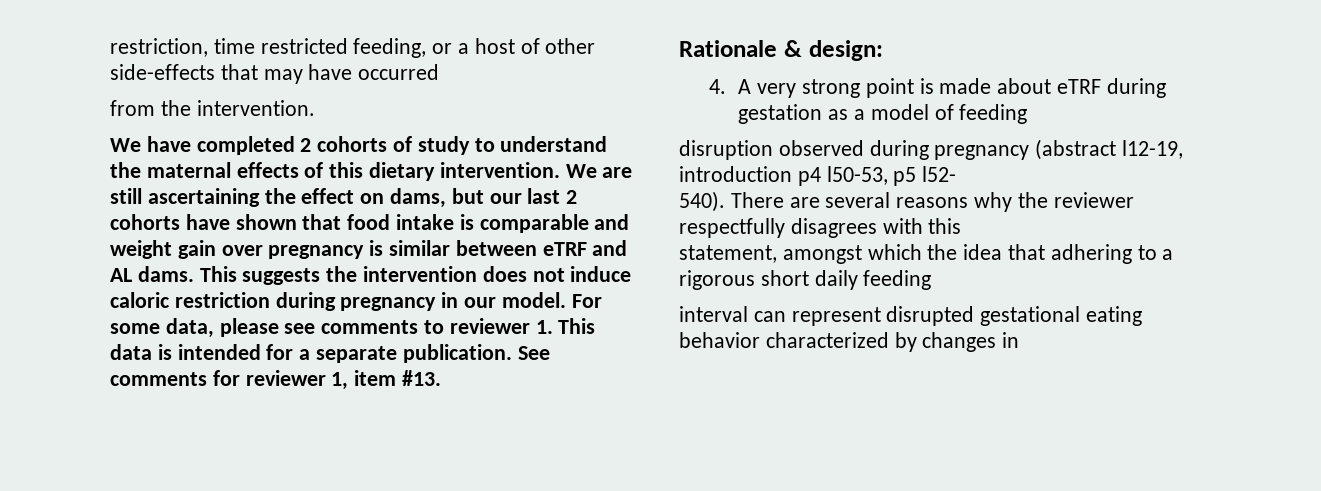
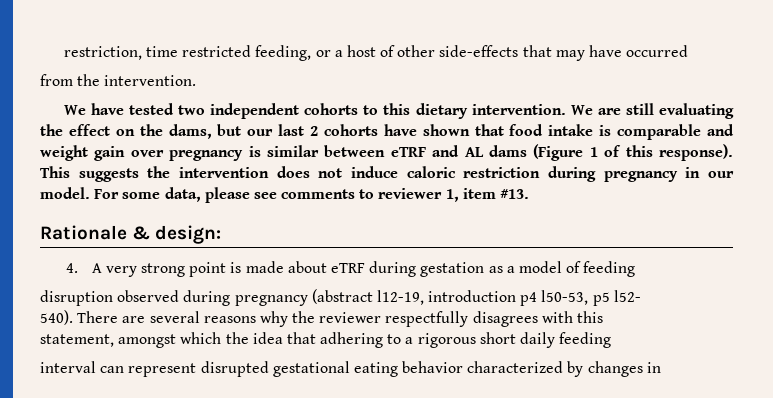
- We have completed 2 cohorts of study to understand the maternal effects of this dietary intervention.
+ We have tested two independent cohorts to this dietary intervention.
- We are still ascertaining the effect on dams, but our last 2 cohorts have shown that food intake is comparable and weight gain over pregnancy is similar between eTRF and AL dams.
+ We are still evaluating the effect on the dams, but our last 2 cohorts have shown that food intake is comparable and weight gain over pregnancy is similar between eTRF and AL dams (Figure 1 of this response).
- For some data, please see comments to reviewer 1. This data is intended for a separate publication. See comments for reviewer 1, item #13.
+ For some data, please see comments to reviewer 1, item #13.

